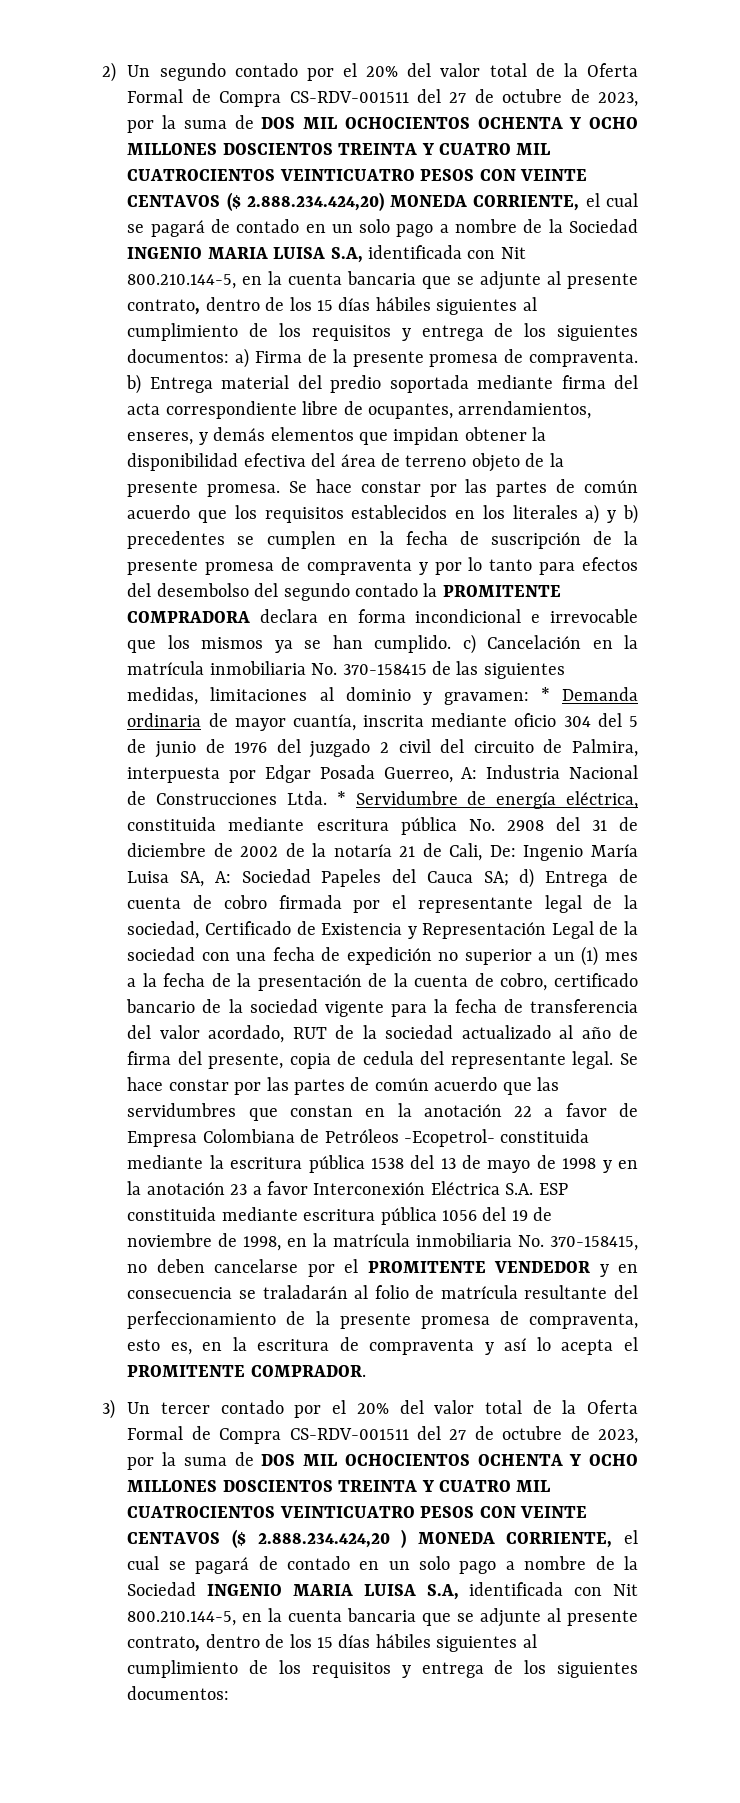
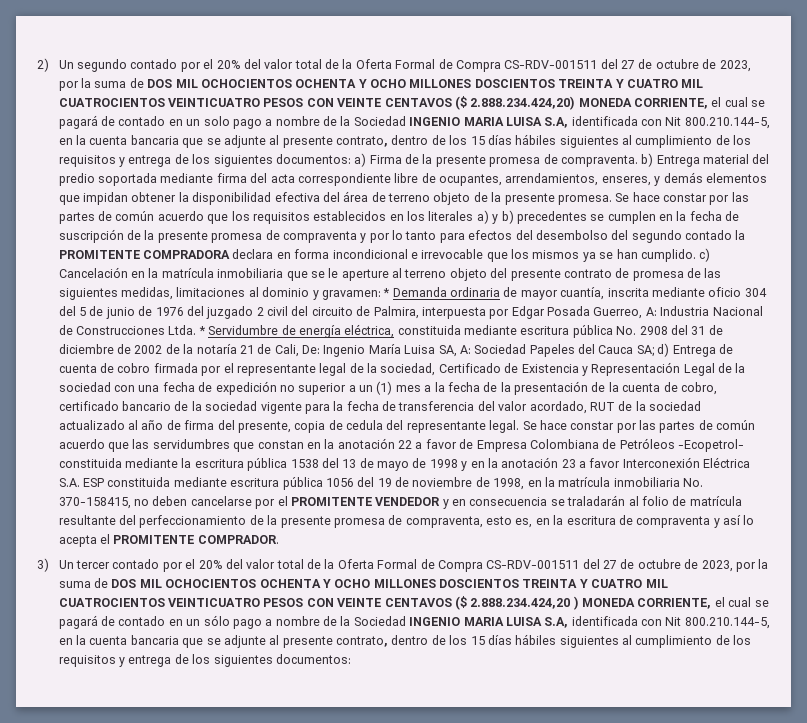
- Se hace constar por las partes de común acuerdo que los requisitos establecidos en los literales a) y b) precedentes se cumplen en la fecha de suscripción de la presente promesa de compraventa y por lo tanto para efectos del desembolso del segundo contado la PROMITENTE COMPRADORA declara en forma incondicional e irrevocable que los mismos ya se han cumplido. c) Cancelación en la matrícula inmobiliaria No. 370-158415 de las siguientes medidas, limitaciones al dominio y gravamen:
+ Se hace constar por las partes de común acuerdo que los requisitos establecidos en los literales a) y b) precedentes se cumplen en la fecha de suscripción de la presente promesa de compraventa y por lo tanto para efectos del desembolso del segundo contado la PROMITENTE COMPRADORA declara en forma incondicional e irrevocable que los mismos ya se han cumplido. c) Cancelación en la matrícula inmobiliaria que se le aperture al terreno objeto del presente contrato de promesa de las siguientes medidas, limitaciones al dominio y gravamen:
- 3) Un tercer contado por el 20% del valor total de la Oferta Formal de Compra CS-RDV-001511 del 27 de octubre de 2023, por la suma de DOS MIL OCHOCIENTOS OCHENTA Y OCHO MILLONES DOSCIENTOS TREINTA Y CUATRO MIL CUATROCIENTOS VEINTICUATRO PESOS CON VEINTE CENTAVOS ($ 2.888.234.424,20 ) MONEDA CORRIENTE, el cual se pagará de contado en un solo pago a nombre de la Sociedad INGENIO MARIA LUISA S.A, identificada con Nit 800.210.144-5, en la cuenta bancaria que se adjunte al presente contrato, dentro de los 15 días hábiles siguientes al cumplimiento de los requisitos y entrega de los siguientes documentos:
+ 3) Un tercer contado por el 20% del valor total de la Oferta Formal de Compra CS-RDV-001511 del 27 de octubre de 2023, por la suma de DOS MIL OCHOCIENTOS OCHENTA Y OCHO MILLONES DOSCIENTOS TREINTA Y CUATRO MIL CUATROCIENTOS VEINTICUATRO PESOS CON VEINTE CENTAVOS ($ 2.888.234.424,20 ) MONEDA CORRIENTE, el cual se pagará de contado en un sólo pago a nombre de la Sociedad INGENIO MARIA LUISA S.A, identificada con Nit 800.210.144-5, en la cuenta bancaria que se adjunte al presente contrato, dentro de los 15 días hábiles siguientes al cumplimiento de los requisitos y entrega de los siguientes documentos:

